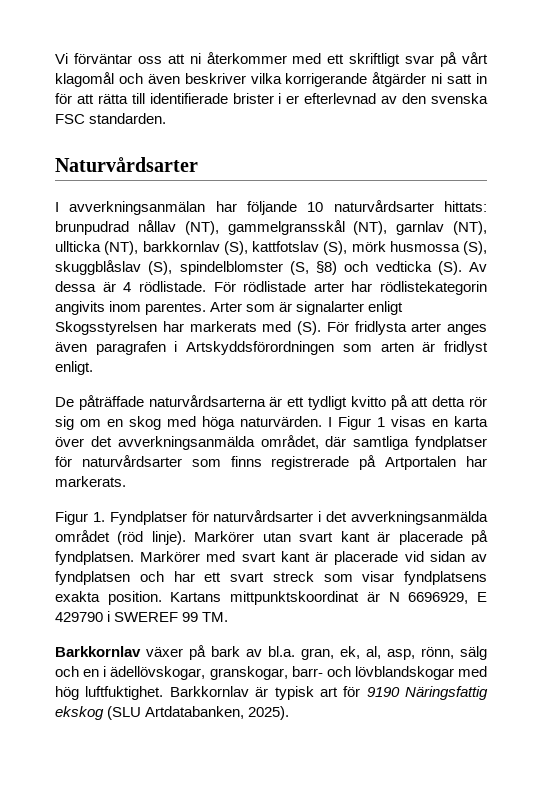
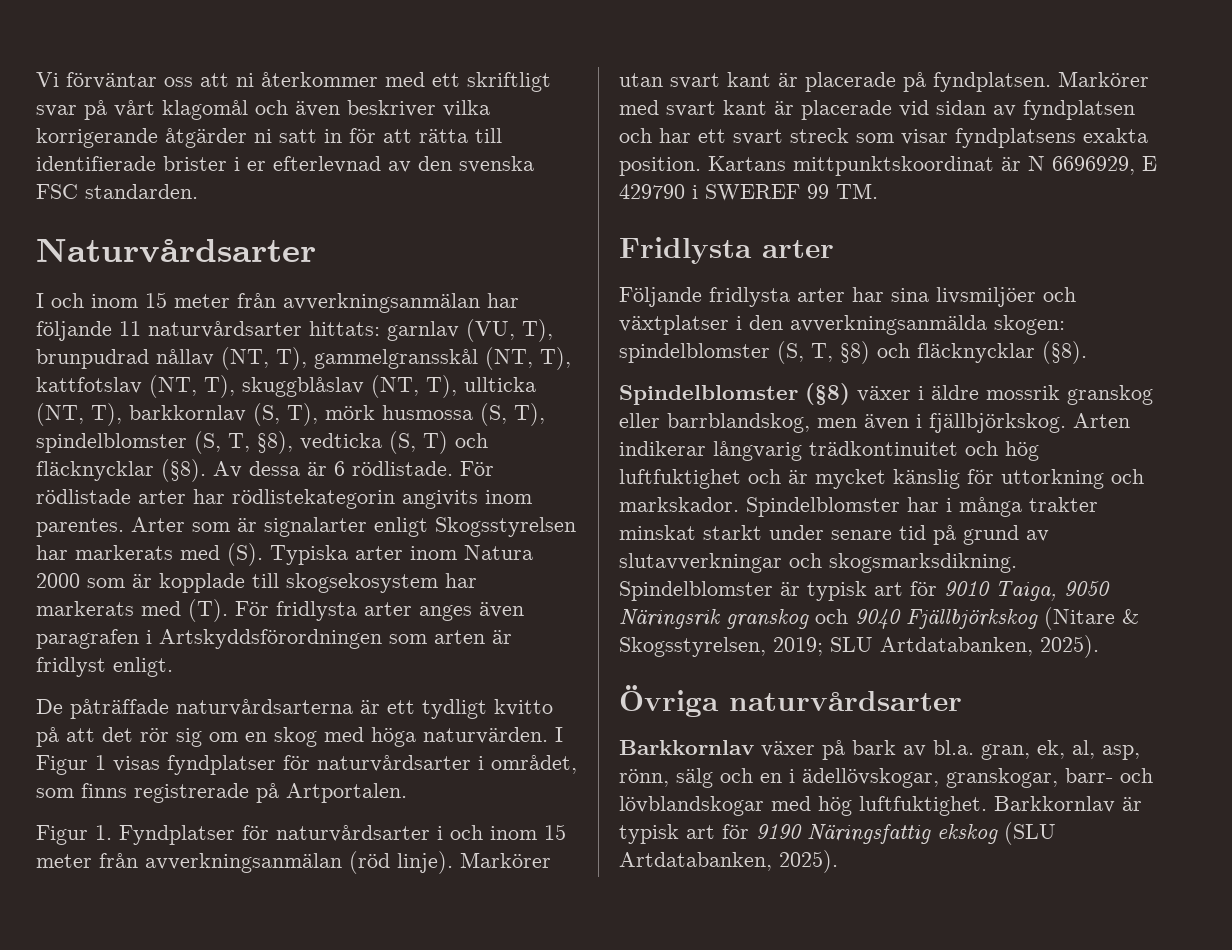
- I avverkningsanmälan har följande 10 naturvårdsarter hittats: brunpudrad nållav (NT), gammelgransskål (NT), garnlav (NT), ullticka (NT), barkkornlav (S), kattfotslav (S), mörk husmossa (S), skuggblåslav (S), spindelblomster (S, §8) och vedticka (S). Av dessa är 4 rödlistade.
+ I och inom 15 meter från avverkningsanmälan har följande 11 naturvårdsarter hittats: garnlav (VU, T), brunpudrad nållav (NT, T), gammelgransskål (NT, T), kattfotslav (NT, T), skuggblåslav (NT, T), ullticka (NT, T), barkkornlav (S, T), mörk husmossa (S, T), spindelblomster (S, T, §8), vedticka (S, T) och fläcknycklar (§8). Av dessa är 6 rödlistade.
- Arter som är signalarter enligt Skogsstyrelsen har markerats med (S). För fridlysta arter anges även paragrafen i Artskyddsförordningen som arten är fridlyst enligt.
+ Arter som är signalarter enligt Skogsstyrelsen har markerats med (S). Typiska arter inom Natura 2000 som är kopplade till skogsekosystem har markerats med (T). För fridlysta arter anges även paragrafen i Artskyddsförordningen som arten är fridlyst enligt.
- De påträffade naturvårdsarterna är ett tydligt kvitto på att detta rör sig om en skog med höga naturvärden.
+ De påträffade naturvårdsarterna är ett tydligt kvitto på att det rör sig om en skog med höga naturvärden.
- I Figur 1 visas en karta över det avverkningsanmälda området, där samtliga fyndplatser för naturvårdsarter som finns registrerade på Artportalen har markerats.
+ I Figur 1 visas fyndplatser för naturvårdsarter i området, som finns registrerade på Artportalen.
- Figur 1. Fyndplatser för naturvårdsarter i det avverkningsanmälda området (röd linje).
+ Figur 1. Fyndplatser för naturvårdsarter i och inom 15 meter från avverkningsanmälan (röd linje).
+ Fridlysta arter
+ Följande fridlysta arter har sina livsmiljöer och växtplatser i den avverkningsanmälda skogen: spindelblomster (S, T, §8) och fläcknycklar (§8).
+ Spindelblomster (§8) växer i äldre mossrik granskog eller barrblandskog, men även i fjällbjörkskog. Arten indikerar långvarig trädkontinuitet och hög luftfuktighet och är mycket känslig för uttorkning och markskador. Spindelblomster har i många trakter minskat starkt under senare tid på grund av slutavverkningar och skogsmarksdikning. Spindelblomster är typisk art för 9010 Taiga, 9050 Näringsrik granskog och 9040 Fjällbjörkskog (Nitare & Skogsstyrelsen, 2019; SLU Artdatabanken, 2025).
+ Övriga naturvårdsarter

